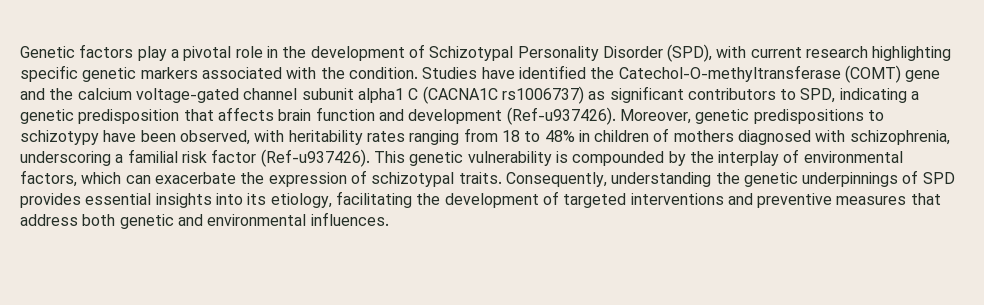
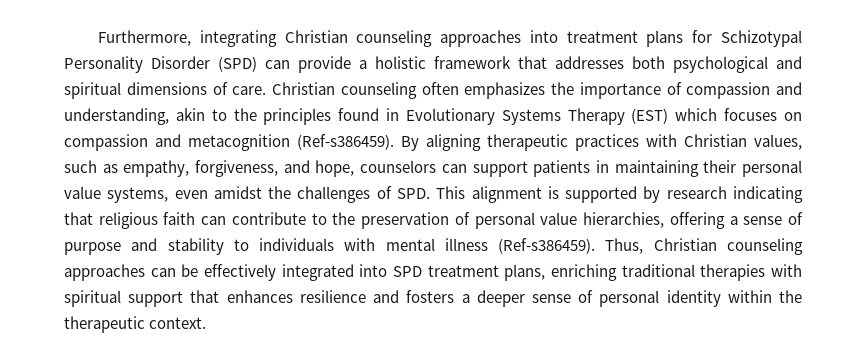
- Genetic factors play a pivotal role in the development of Schizotypal Personality Disorder (SPD), with current research highlighting specific genetic markers associated with the condition. Studies have identified the Catechol-O-methyltransferase (COMT) gene and the calcium voltage-gated channel subunit alpha1 C (CACNA1C rs1006737) as significant contributors to SPD, indicating a genetic predisposition that affects brain function and development (Ref-u937426). Moreover, genetic predispositions to schizotypy have been observed, with heritability rates ranging from 18 to 48% in children of mothers diagnosed with schizophrenia, underscoring a familial risk factor (Ref-u937426). This genetic vulnerability is compounded by the interplay of environmental factors, which can exacerbate the expression of schizotypal traits. Consequently, understanding the genetic underpinnings of SPD provides essential insights into its etiology, facilitating the development of targeted interventions and preventive measures that address both genetic and environmental influences.
+ Furthermore, integrating Christian counseling approaches into treatment plans for Schizotypal Personality Disorder (SPD) can provide a holistic framework that addresses both psychological and spiritual dimensions of care. Christian counseling often emphasizes the importance of compassion and understanding, akin to the principles found in Evolutionary Systems Therapy (EST) which focuses on compassion and metacognition (Ref-s386459). By aligning therapeutic practices with Christian values, such as empathy, forgiveness, and hope, counselors can support patients in maintaining their personal value systems, even amidst the challenges of SPD. This alignment is supported by research indicating that religious faith can contribute to the preservation of personal value hierarchies, offering a sense of purpose and stability to individuals with mental illness (Ref-s386459). Thus, Christian counseling approaches can be effectively integrated into SPD treatment plans, enriching traditional therapies with spiritual support that enhances resilience and fosters a deeper sense of personal identity within the therapeutic context.

